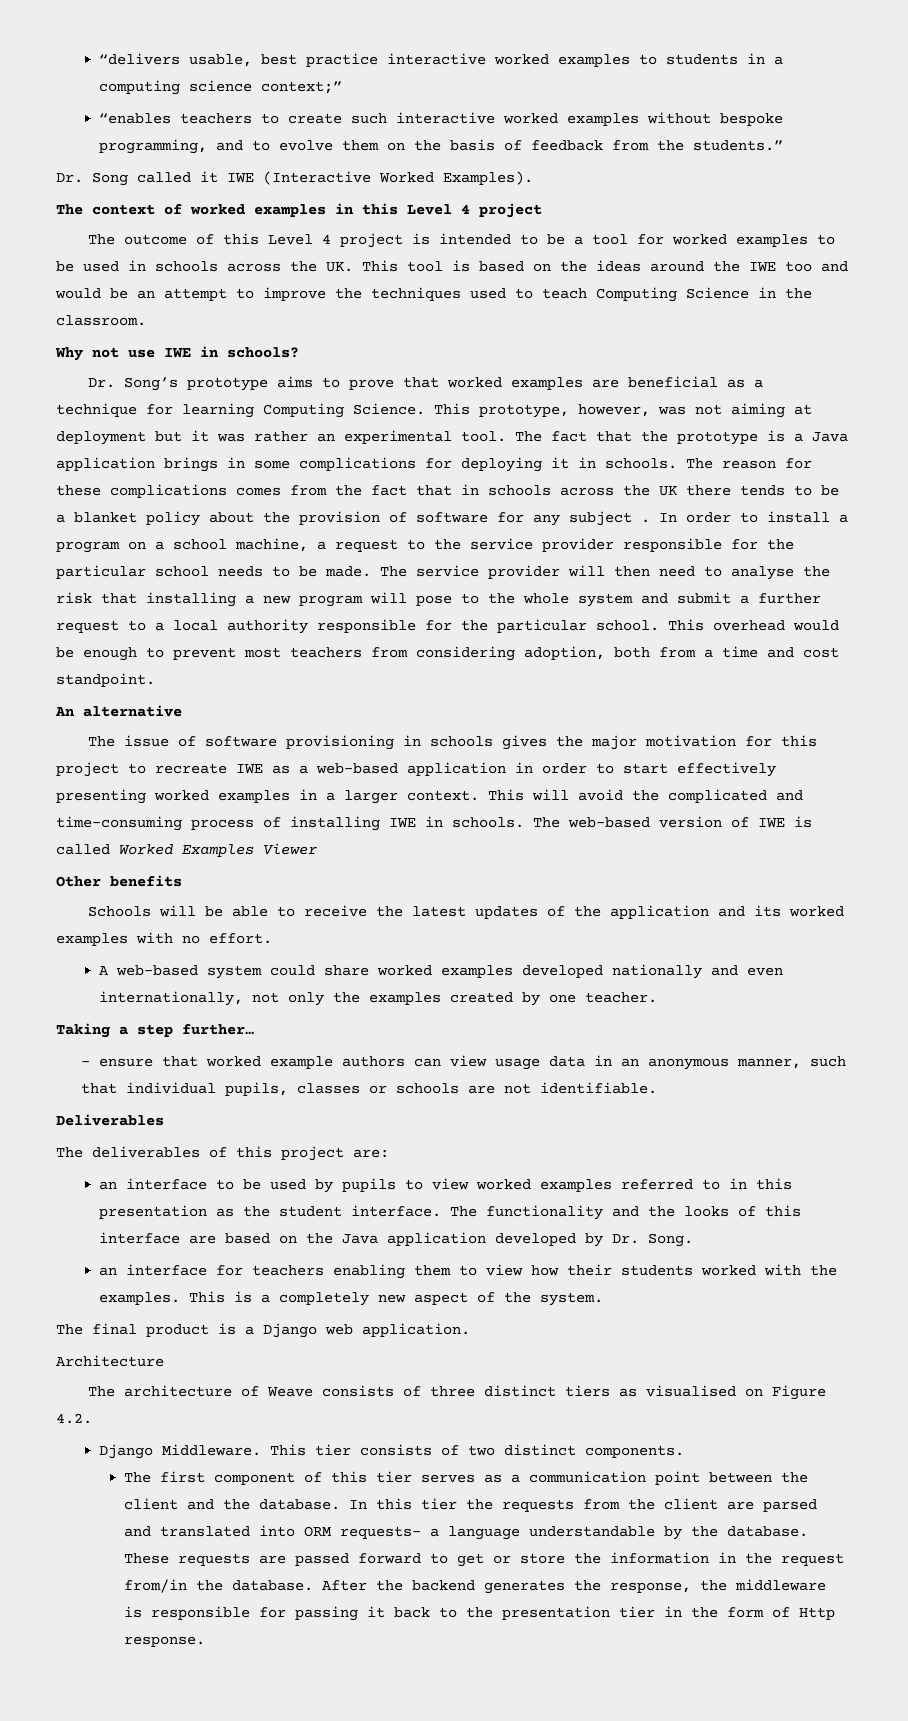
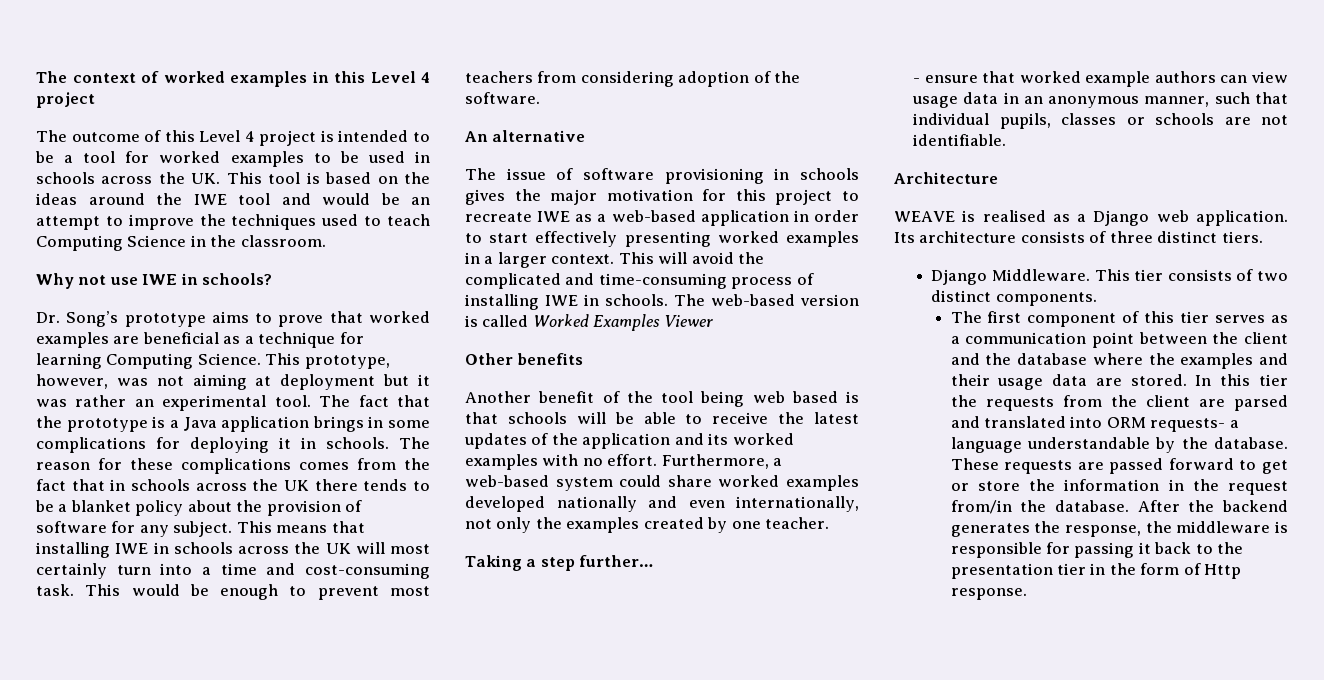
- “delivers usable, best practice interactive worked examples to students in a computing science context;”
- “enables teachers to create such interactive worked examples without bespoke programming, and to evolve them on the basis of feedback from the students.”
- Dr. Song called it IWE (Interactive Worked Examples).
- The outcome of this Level 4 project is intended to be a tool for worked examples to be used in schools across the UK. This tool is based on the ideas around the IWE too and would be an attempt to improve the techniques used to teach Computing Science in the classroom.
+ The outcome of this Level 4 project is intended to be a tool for worked examples to be used in schools across the UK. This tool is based on the ideas around the IWE tool and would be an attempt to improve the techniques used to teach Computing Science in the classroom.
- The reason for these complications comes from the fact that in schools across the UK there tends to be a blanket policy about the provision of software for any subject . In order to install a program on a school machine, a request to the service provider responsible for the particular school needs to be made. The service provider will then need to analyse the risk that installing a new program will pose to the whole system and submit a further request to a local authority responsible for the particular school. This overhead would be enough to prevent most teachers from considering adoption, both from a time and cost standpoint.
+ The reason for these complications comes from the fact that in schools across the UK there tends to be a blanket policy about the provision of software for any subject. This means that installing IWE in schools across the UK will most certainly turn into a time and cost-consuming task. This would be enough to prevent most teachers from considering adoption of the software.
- The web-based version of IWE is called Worked Examples Viewer
+ The web-based version is called Worked Examples Viewer
- Schools will be able to receive the latest updates of the application and its worked examples with no effort.
- A web-based system could share worked examples developed nationally and even internationally, not only the examples created by one teacher.
+ Another benefit of the tool being web based is that schools will be able to receive the latest updates of the application and its worked examples with no effort. Furthermore, a web-based system could share worked examples developed nationally and even internationally, not only the examples created by one teacher.
- Deliverables
- The deliverables of this project are:
- an interface to be used by pupils to view worked examples referred to in this presentation as the student interface. The functionality and the looks of this interface are based on the Java application developed by Dr. Song.
- an interface for teachers enabling them to view how their students worked with the examples. This is a completely new aspect of the system.
- The final product is a Django web application.
  Architecture
- The architecture of Weave consists of three distinct tiers as visualised on Figure 4.2.
+ WEAVE is realised as a Django web application. Its architecture consists of three distinct tiers.
- The first component of this tier serves as a communication point between the client and the database.
+ The first component of this tier serves as a communication point between the client and the database where the examples and their usage data are stored.

